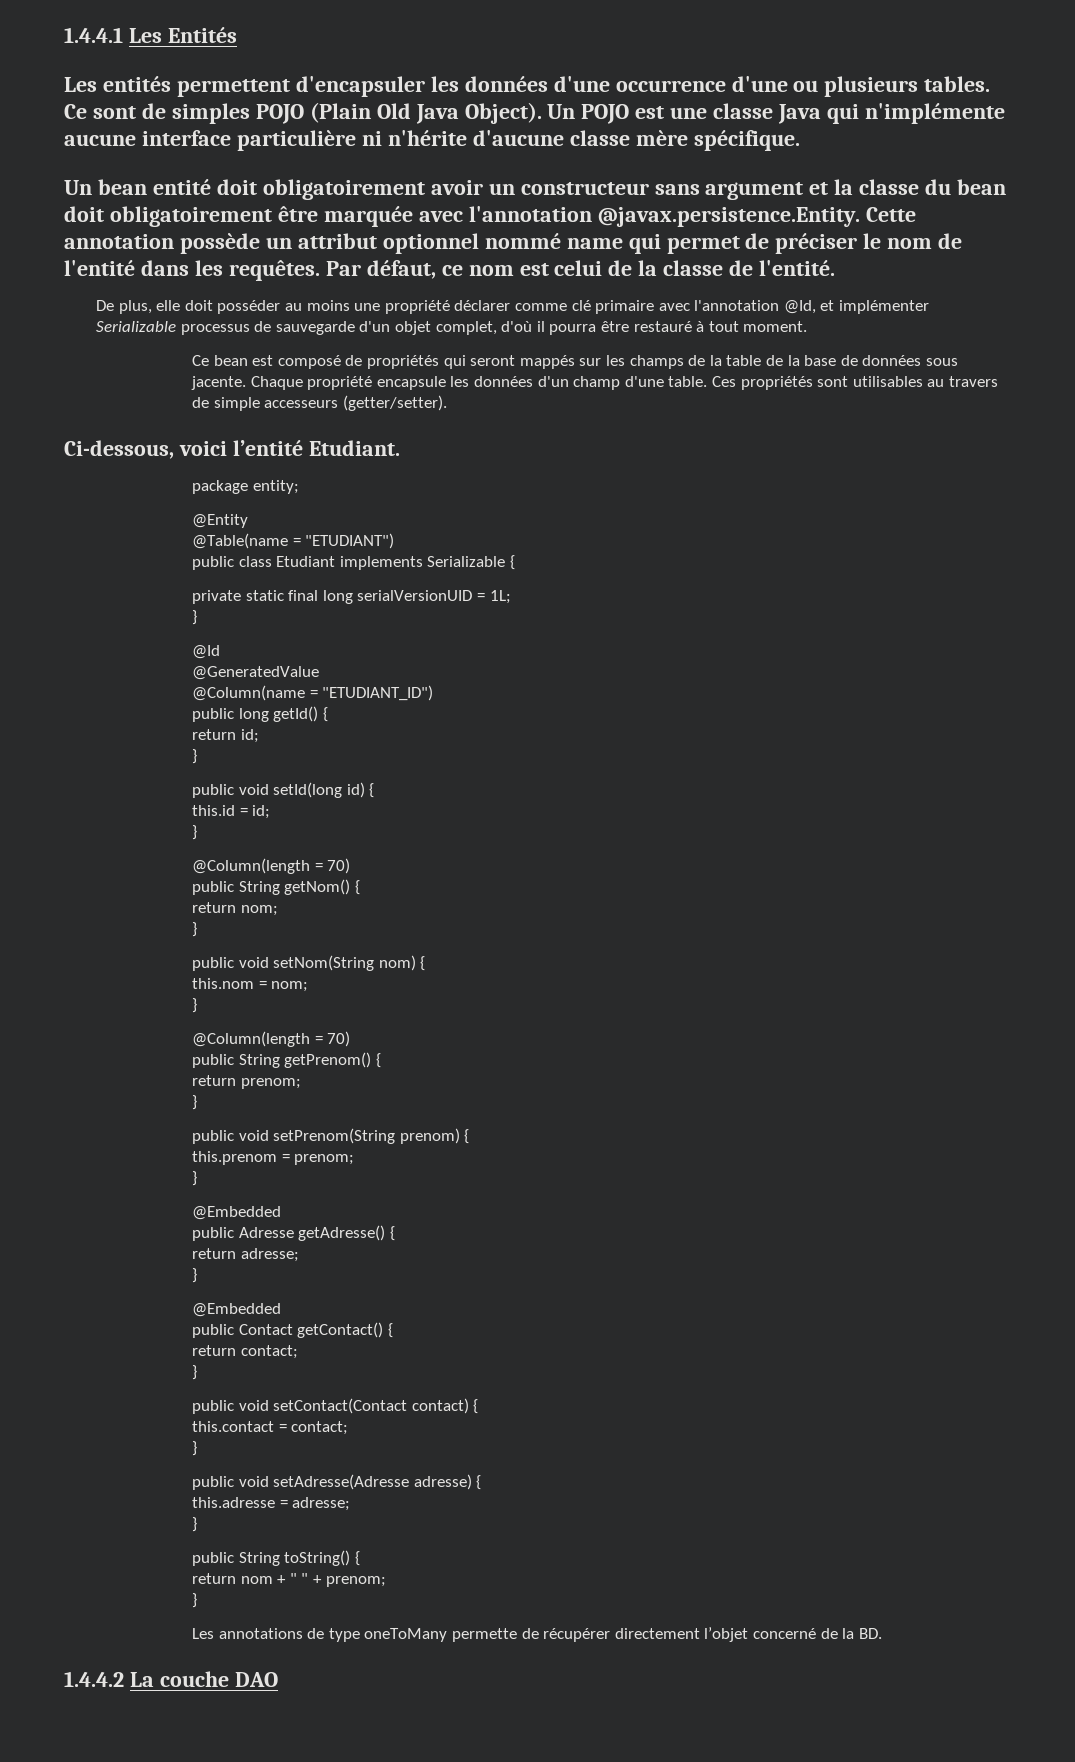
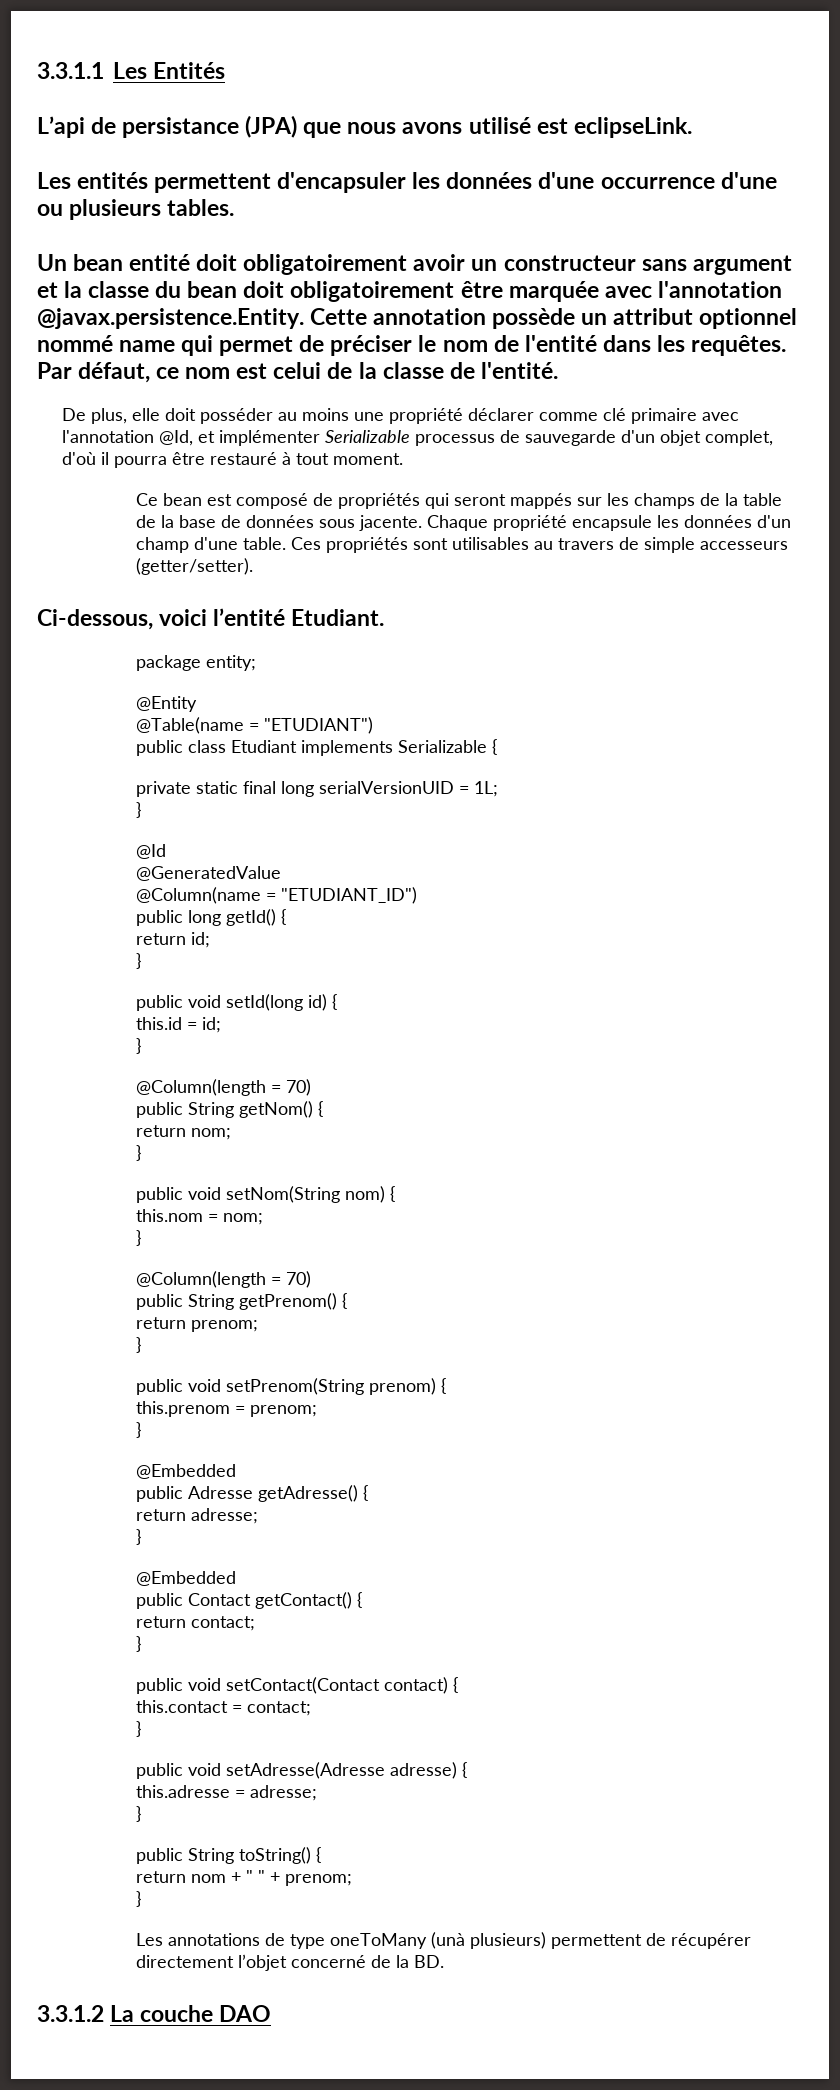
- 1.4.4.1 Les Entités
+ 3.3.1.1 Les Entités
+ L’api de persistance (JPA) que nous avons utilisé est eclipseLink.
- Ce sont de simples POJO (Plain Old Java Object). Un POJO est une classe Java qui n'implémente aucune interface particulière ni n'hérite d'aucune classe mère spécifique.
- Les annotations de type oneToMany permette de récupérer directement l’objet concerné de la BD.
+ Les annotations de type oneToMany (unà plusieurs) permettent de récupérer directement l’objet concerné de la BD.
- 1.4.4.2 La couche DAO
+ 3.3.1.2 La couche DAO

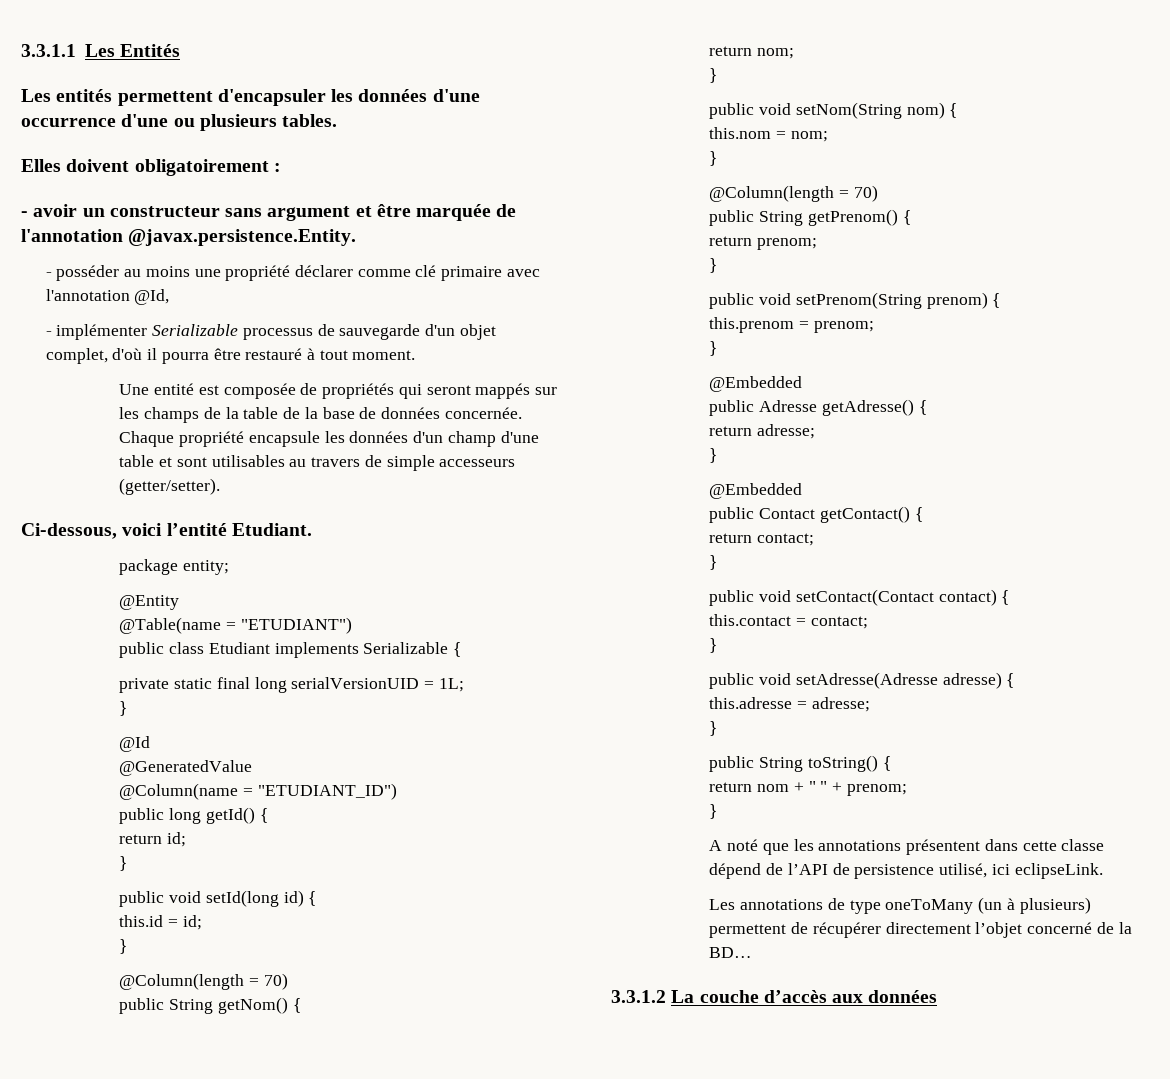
- L’api de persistance (JPA) que nous avons utilisé est eclipseLink.
- Un bean entité doit obligatoirement avoir un constructeur sans argument et la classe du bean doit obligatoirement être marquée avec l'annotation @javax.persistence.Entity. Cette annotation possède un attribut optionnel nommé name qui permet de préciser le nom de l'entité dans les requêtes. Par défaut, ce nom est celui de la classe de l'entité.
- De plus, elle doit posséder au moins une propriété déclarer comme clé primaire avec l'annotation @Id, et implémenter Serializable processus de sauvegarde d'un objet complet, d'où il pourra être restauré à tout moment.
+ Elles doivent obligatoirement :
+ - avoir un constructeur sans argument et être marquée de l'annotation @javax.persistence.Entity.
+ - posséder au moins une propriété déclarer comme clé primaire avec l'annotation @Id,
+ - implémenter Serializable processus de sauvegarde d'un objet complet, d'où il pourra être restauré à tout moment.
- Ce bean est composé de propriétés qui seront mappés sur les champs de la table de la base de données sous jacente.
+ Une entité est composée de propriétés qui seront mappés sur les champs de la table de la base de données concernée.
- Chaque propriété encapsule les données d'un champ d'une table. Ces propriétés sont utilisables au travers de simple accesseurs (getter/setter).
+ Chaque propriété encapsule les données d'un champ d'une table et sont utilisables au travers de simple accesseurs (getter/setter).
+ A noté que les annotations présentent dans cette classe dépend de l’API de persistence utilisé, ici eclipseLink.
- Les annotations de type oneToMany (unà plusieurs) permettent de récupérer directement l’objet concerné de la BD.
+ Les annotations de type oneToMany (un à plusieurs) permettent de récupérer directement l’objet concerné de la BD…
- 3.3.1.2 La couche DAO
+ 3.3.1.2 La couche d’accès aux données

